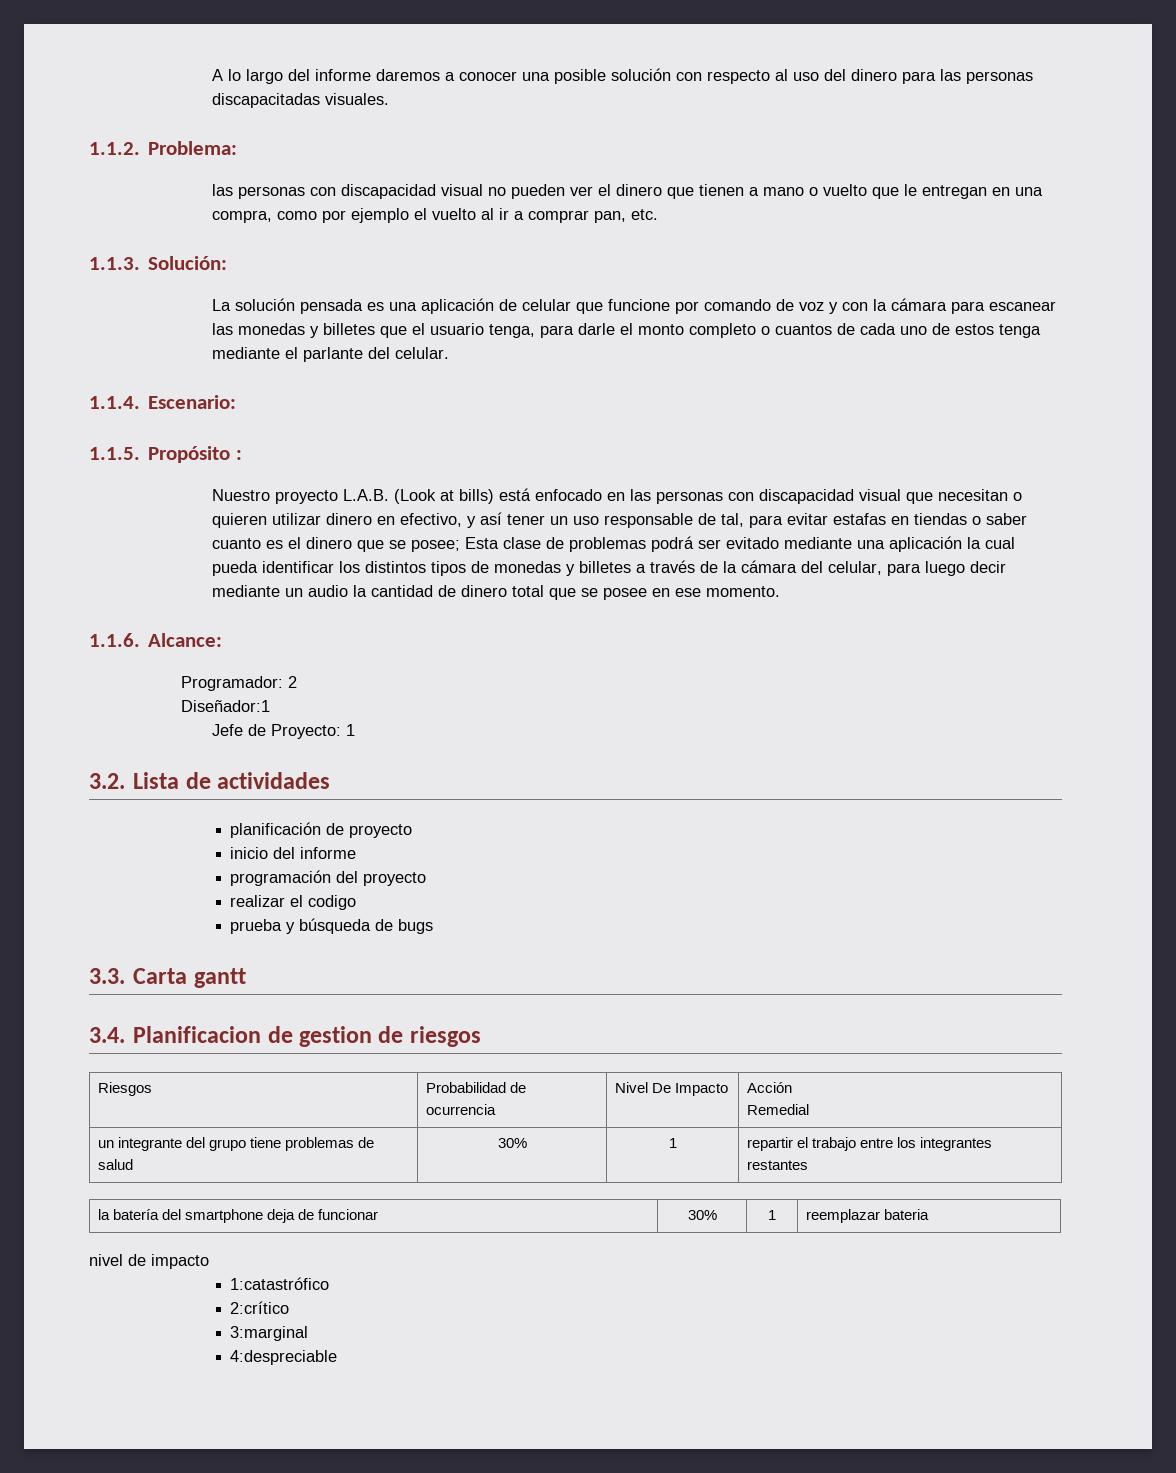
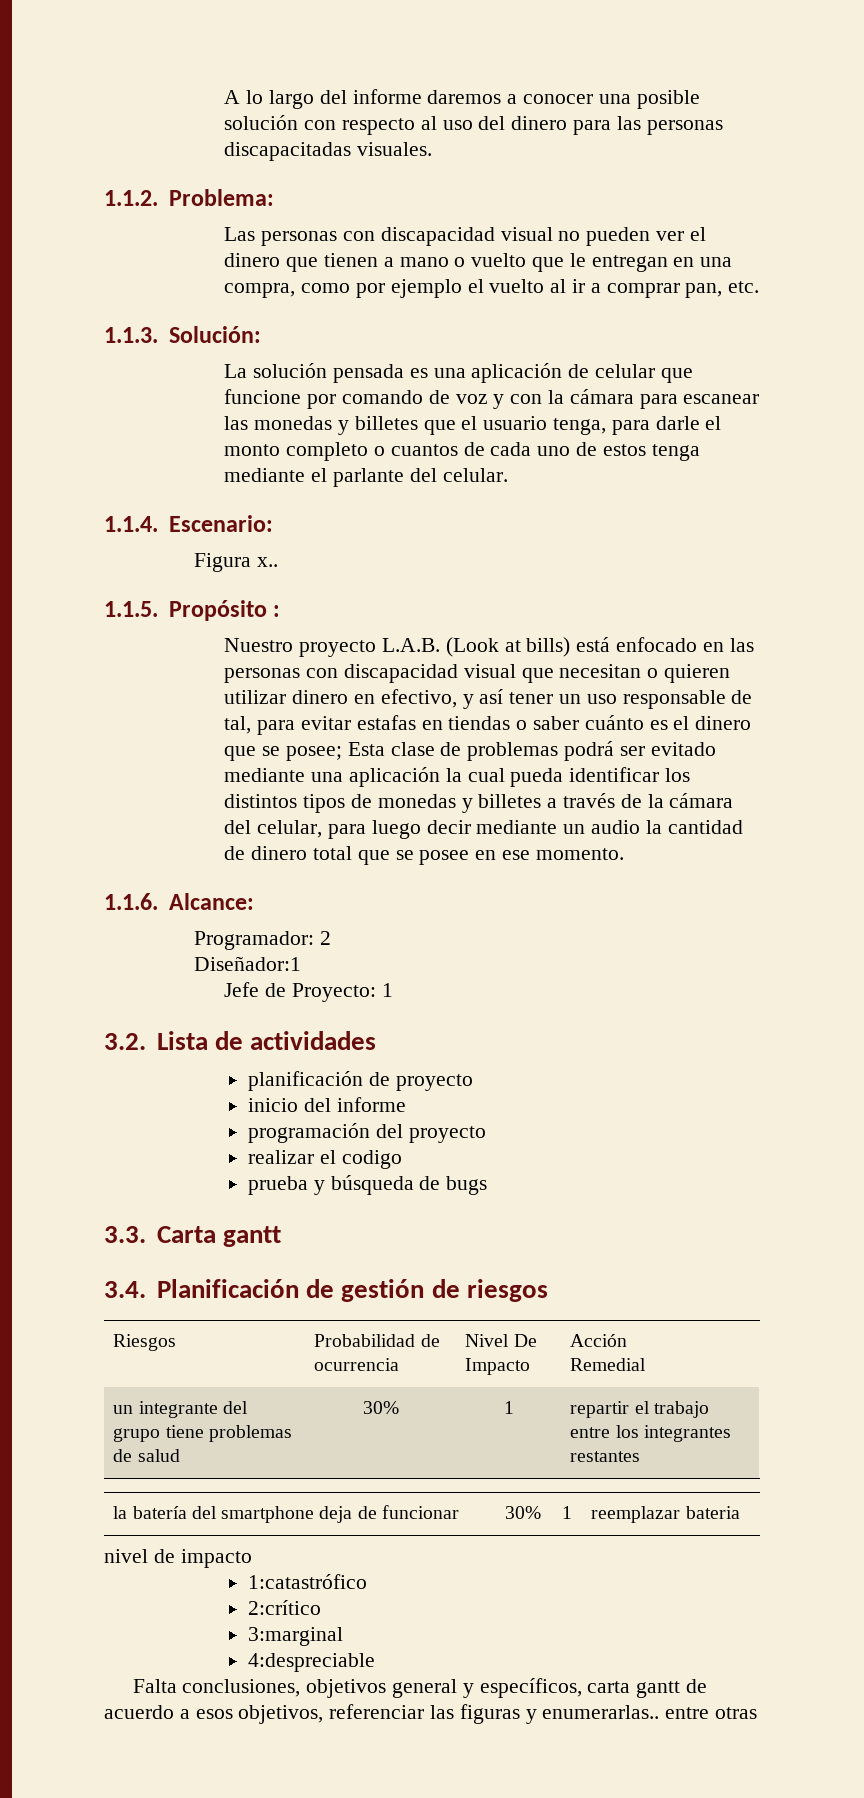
- las personas con discapacidad visual no pueden ver el dinero que tienen a mano o vuelto que le entregan en una compra, como por ejemplo el vuelto al ir a comprar pan, etc.
+ Las personas con discapacidad visual no pueden ver el dinero que tienen a mano o vuelto que le entregan en una compra, como por ejemplo el vuelto al ir a comprar pan, etc.
+ Figura x..
- Nuestro proyecto L.A.B. (Look at bills) está enfocado en las personas con discapacidad visual que necesitan o quieren utilizar dinero en efectivo, y así tener un uso responsable de tal, para evitar estafas en tiendas o saber cuanto es el dinero que se posee;
+ Nuestro proyecto L.A.B. (Look at bills) está enfocado en las personas con discapacidad visual que necesitan o quieren utilizar dinero en efectivo, y así tener un uso responsable de tal, para evitar estafas en tiendas o saber cuánto es el dinero que se posee;
- 3.4. Planificacion de gestion de riesgos
+ 3.4. Planificación de gestión de riesgos
+ Falta conclusiones, objetivos general y específicos, carta gantt de acuerdo a esos objetivos, referenciar las figuras y enumerarlas.. entre otras

